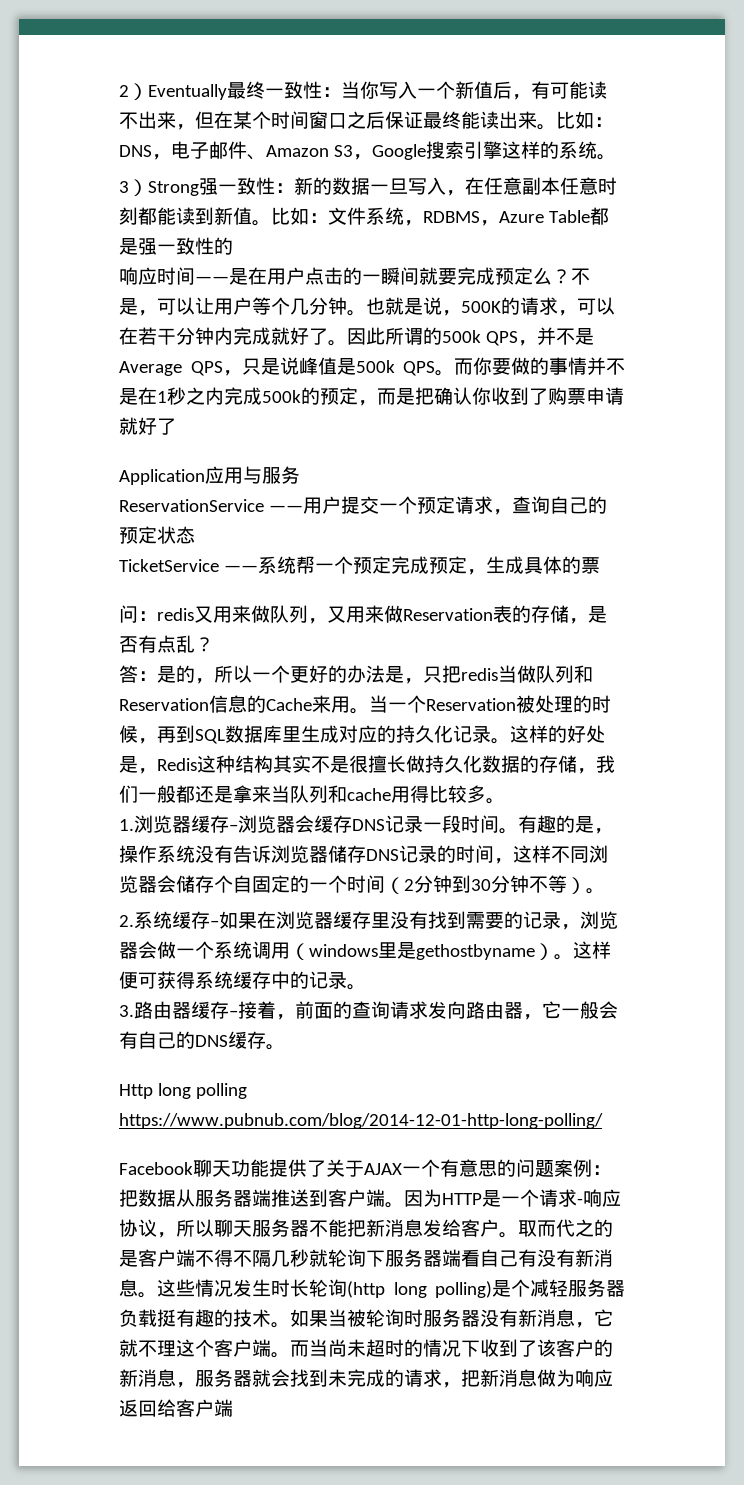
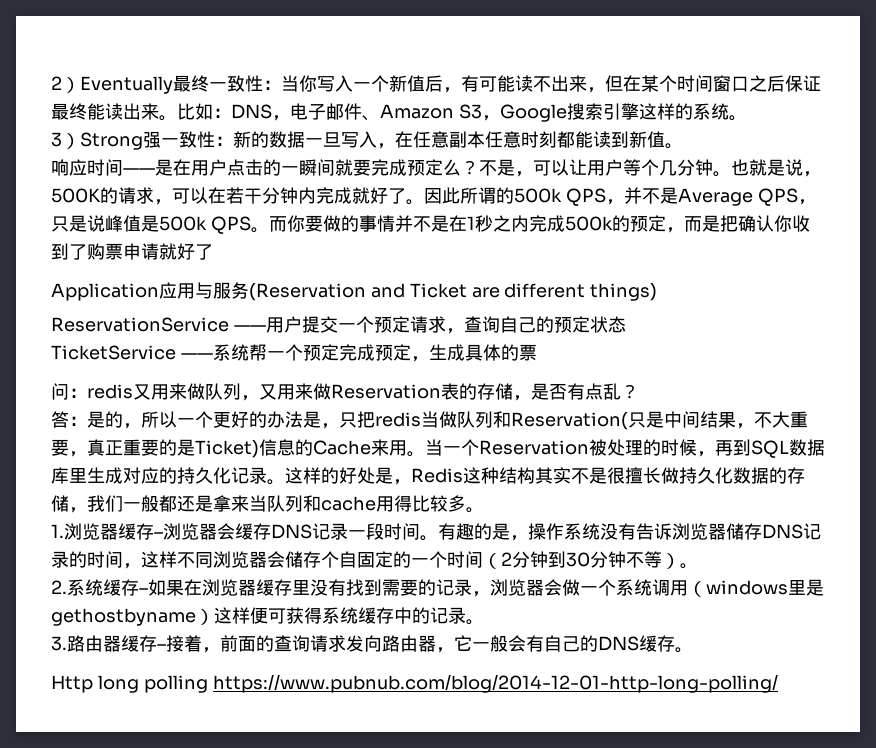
- 比如：文件系统，RDBMS，Azure Table都是强一致性的
- Application应用与服务
+ Application应用与服务(Reservation and Ticket are different things)
- 答：是的，所以一个更好的办法是，只把redis当做队列和Reservation信息的Cache来用。
+ 答：是的，所以一个更好的办法是，只把redis当做队列和Reservation(只是中间结果，不大重要，真正重要的是Ticket)信息的Cache来用。
- 2.系统缓存–如果在浏览器缓存里没有找到需要的记录，浏览器会做一个系统调用（windows里是gethostbyname）。这样便可获得系统缓存中的记录。
+ 2.系统缓存–如果在浏览器缓存里没有找到需要的记录，浏览器会做一个系统调用（windows里是gethostbyname）这样便可获得系统缓存中的记录。
- Facebook聊天功能提供了关于AJAX一个有意思的问题案例：把数据从服务器端推送到客户端。因为HTTP是一个请求-响应协议，所以聊天服务器不能把新消息发给客户。取而代之的是客户端不得不隔几秒就轮询下服务器端看自己有没有新消息。这些情况发生时长轮询(http long polling)是个减轻服务器负载挺有趣的技术。如果当被轮询时服务器没有新消息，它就不理这个客户端。而当尚未超时的情况下收到了该客户的新消息，服务器就会找到未完成的请求，把新消息做为响应返回给客户端

